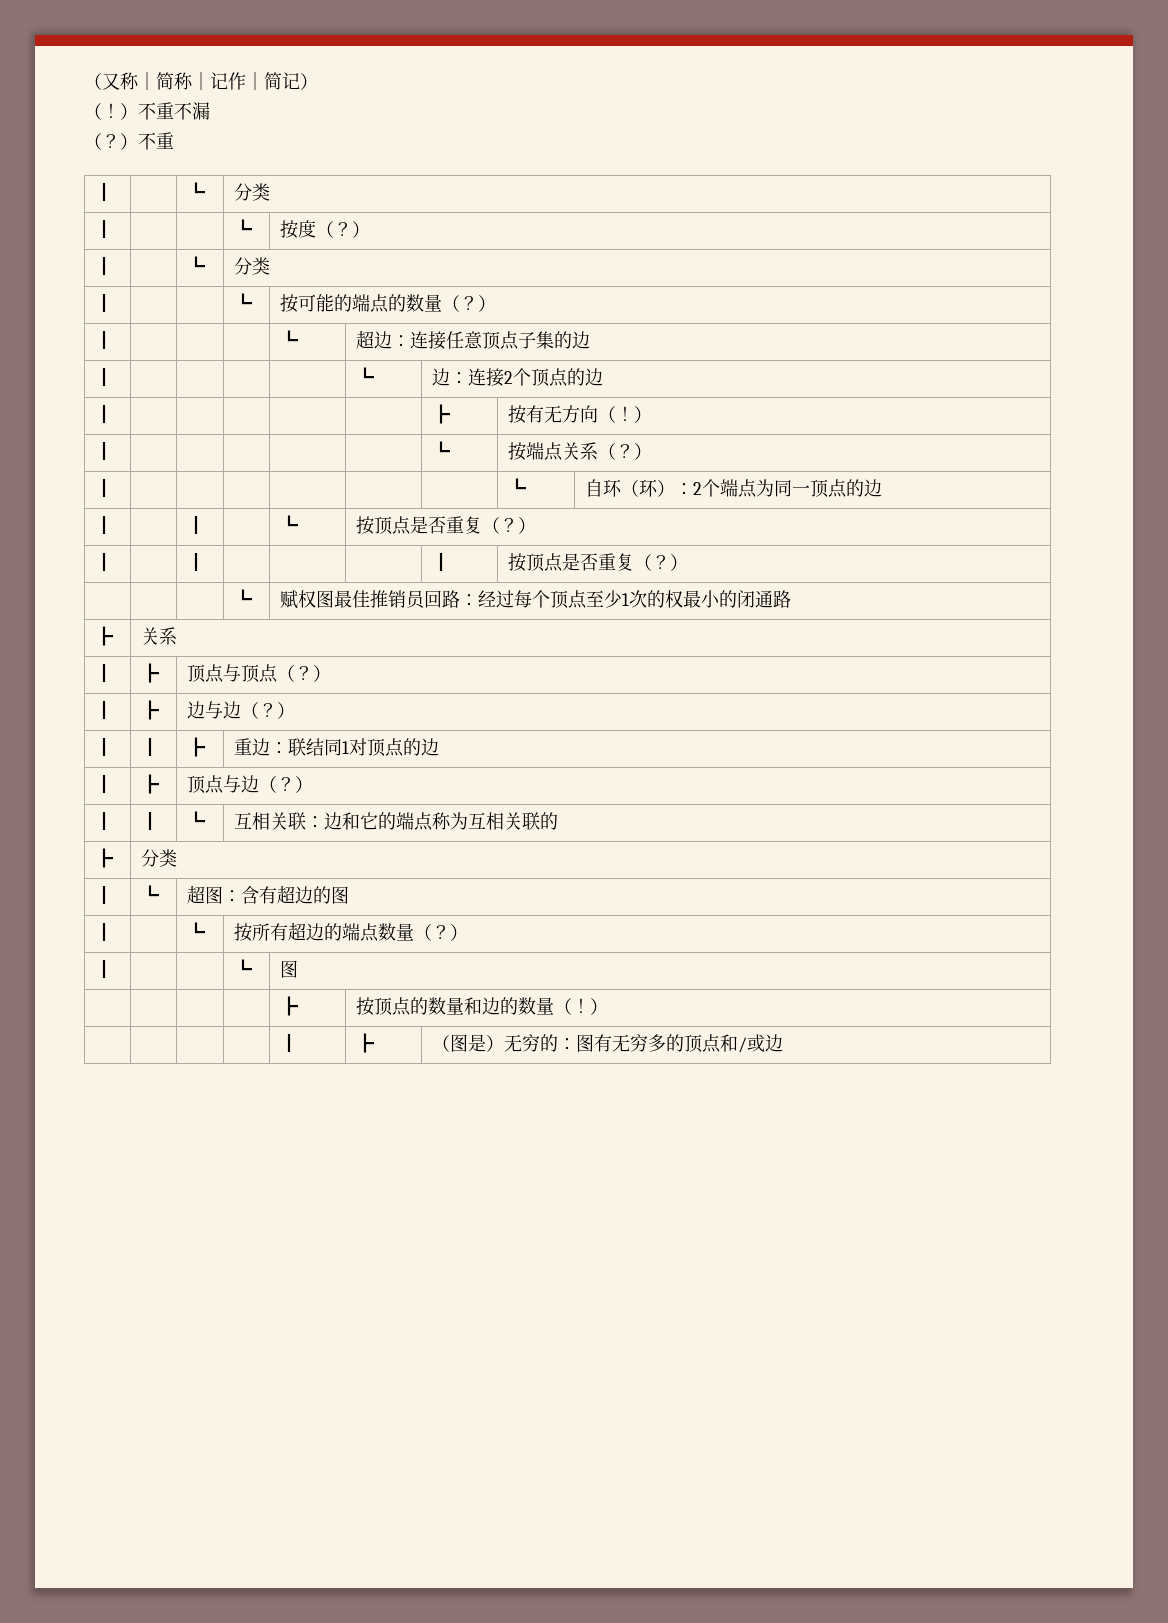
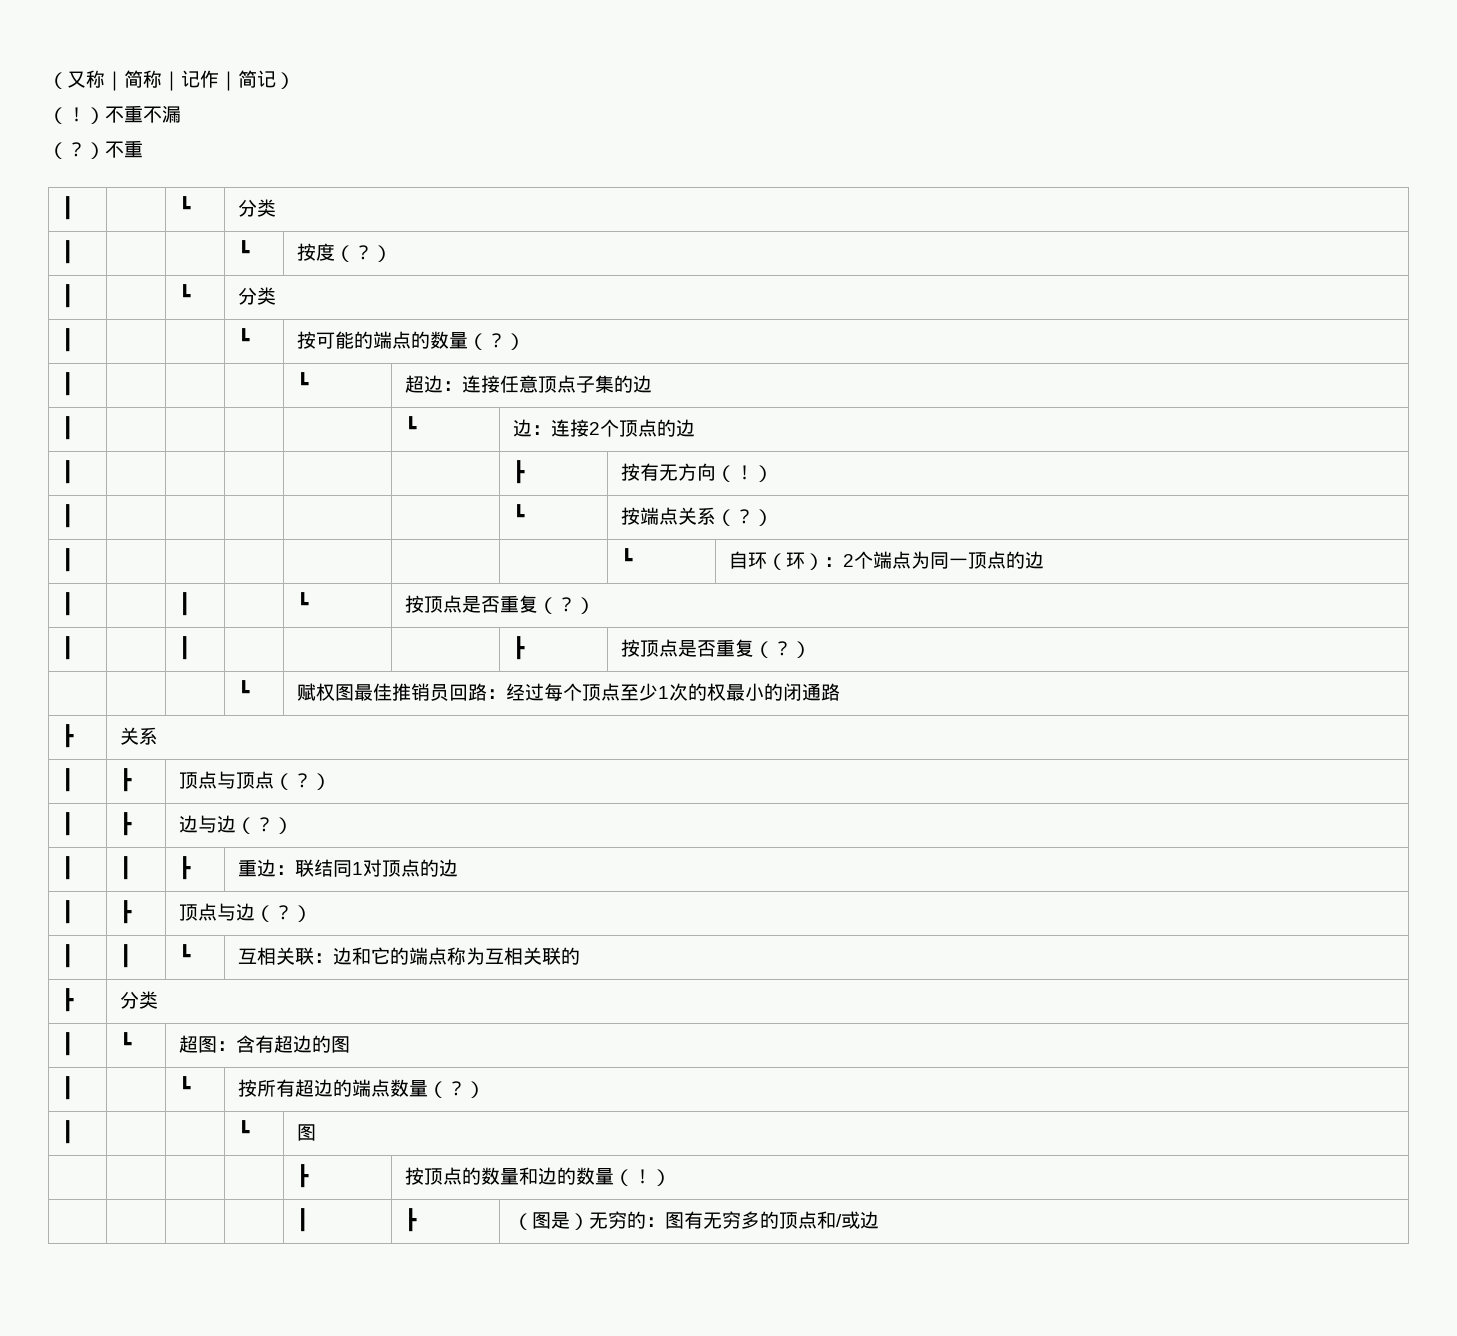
- ┃ | | ┃ | | | | ┃ | 按顶点是否重复（？）
+ ┃ | | ┃ | | | | ┣ | 按顶点是否重复（？）

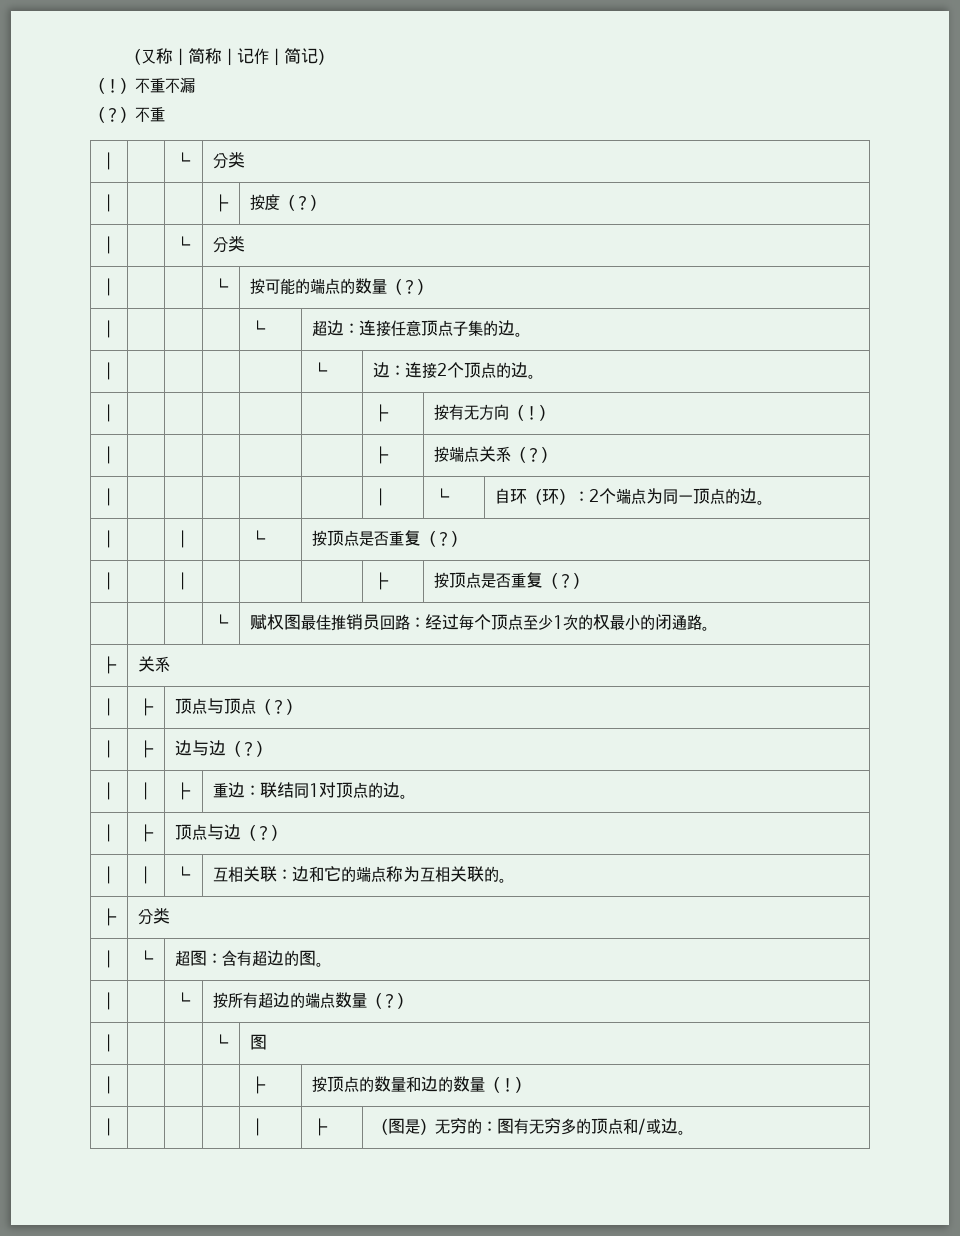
- ┃ | | | ┗ | 按度（？）
+ ┃ | | | ┣ | 按度（？）
- ┃ | | | | ┗ | 超边：连接任意顶点子集的边
+ ┃ | | | | ┗ | 超边：连接任意顶点子集的边。
- ┃ | | | | | ┗ | 边：连接2个顶点的边
+ ┃ | | | | | ┗ | 边：连接2个顶点的边。
- ┃ | | | | | | ┗ | 按端点关系（？）
+ ┃ | | | | | | ┣ | 按端点关系（？）
- ┃ | | | | | | | ┗ | 自环（环）：2个端点为同一顶点的边
+ ┃ | | | | | | ┃ | ┗ | 自环（环）：2个端点为同一顶点的边。
- | | | ┗ | 赋权图最佳推销员回路：经过每个顶点至少1次的权最小的闭通路
+ | | | ┗ | 赋权图最佳推销员回路：经过每个顶点至少1次的权最小的闭通路。
- ┃ | ┃ | ┣ | 重边：联结同1对顶点的边
+ ┃ | ┃ | ┣ | 重边：联结同1对顶点的边。
- ┃ | ┃ | ┗ | 互相关联：边和它的端点称为互相关联的
+ ┃ | ┃ | ┗ | 互相关联：边和它的端点称为互相关联的。
- ┃ | ┗ | 超图：含有超边的图
+ ┃ | ┗ | 超图：含有超边的图。
- | | | | ┣ | 按顶点的数量和边的数量（！）
+ ┃ | | | | ┣ | 按顶点的数量和边的数量（！）
- | | | | ┃ | ┣ | （图是）无穷的：图有无穷多的顶点和/或边
+ ┃ | | | | ┃ | ┣ | （图是）无穷的：图有无穷多的顶点和/或边。

